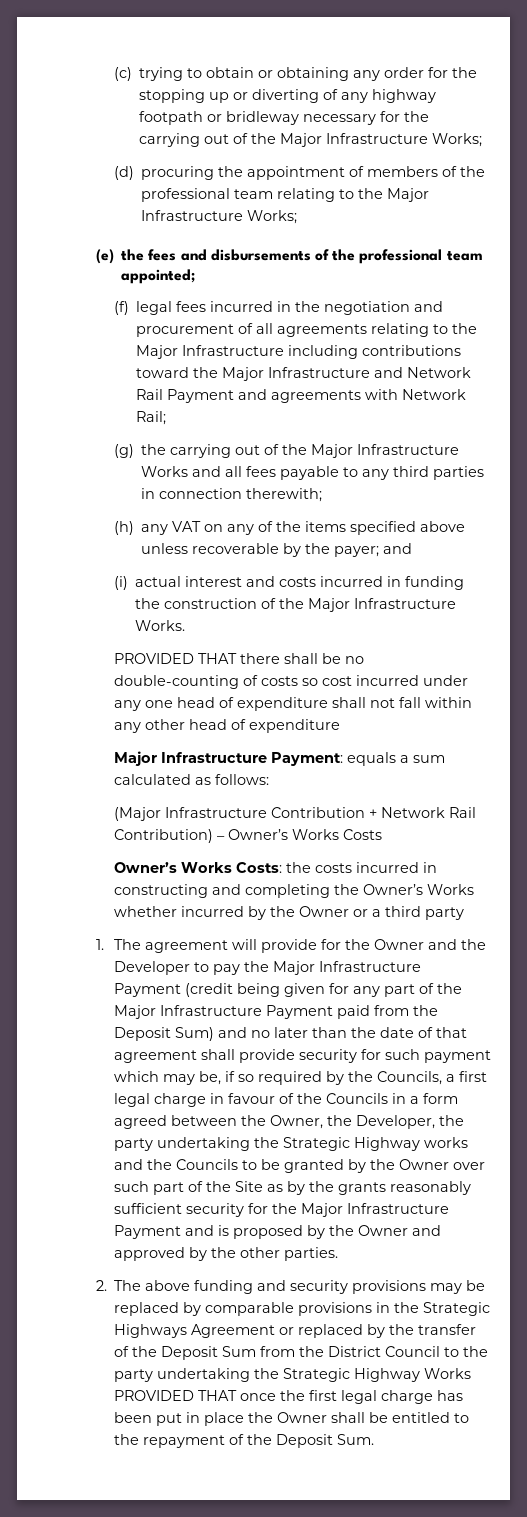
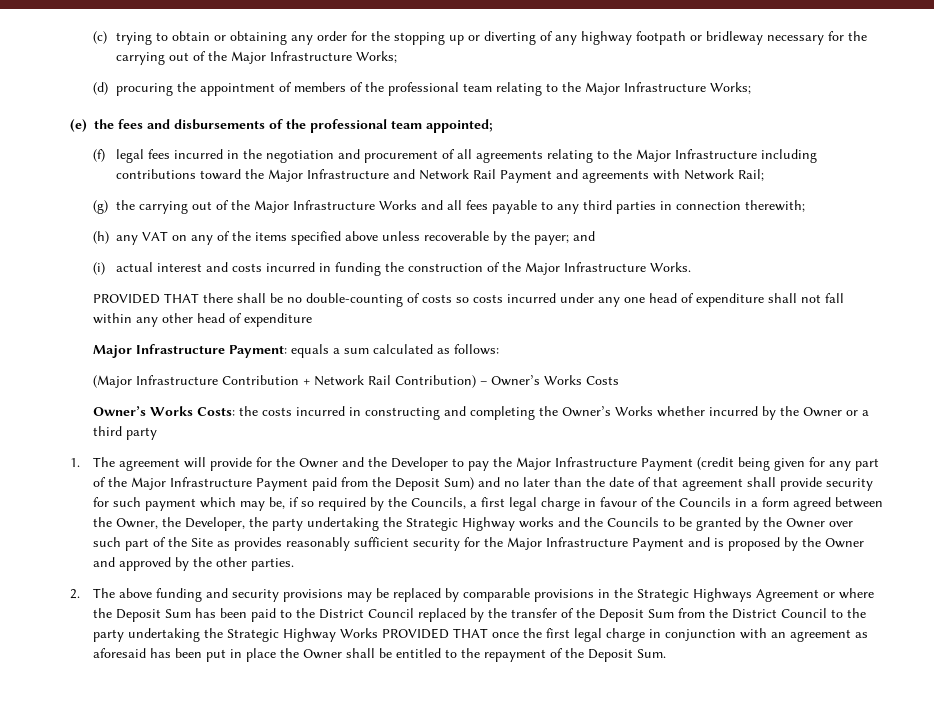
- PROVIDED THAT there shall be no double-counting of costs so cost incurred under any one head of expenditure shall not fall within any other head of expenditure
+ PROVIDED THAT there shall be no double-counting of costs so costs incurred under any one head of expenditure shall not fall within any other head of expenditure
- 1. The agreement will provide for the Owner and the Developer to pay the Major Infrastructure Payment (credit being given for any part of the Major Infrastructure Payment paid from the Deposit Sum) and no later than the date of that agreement shall provide security for such payment which may be, if so required by the Councils, a first legal charge in favour of the Councils in a form agreed between the Owner, the Developer, the party undertaking the Strategic Highway works and the Councils to be granted by the Owner over such part of the Site as by the grants reasonably sufficient security for the Major Infrastructure Payment and is proposed by the Owner and approved by the other parties.
+ 1. The agreement will provide for the Owner and the Developer to pay the Major Infrastructure Payment (credit being given for any part of the Major Infrastructure Payment paid from the Deposit Sum) and no later than the date of that agreement shall provide security for such payment which may be, if so required by the Councils, a first legal charge in favour of the Councils in a form agreed between the Owner, the Developer, the party undertaking the Strategic Highway works and the Councils to be granted by the Owner over such part of the Site as provides reasonably sufficient security for the Major Infrastructure Payment and is proposed by the Owner and approved by the other parties.
- 2. The above funding and security provisions may be replaced by comparable provisions in the Strategic Highways Agreement or replaced by the transfer of the Deposit Sum from the District Council to the party undertaking the Strategic Highway Works PROVIDED THAT once the first legal charge has been put in place the Owner shall be entitled to the repayment of the Deposit Sum.
+ 2. The above funding and security provisions may be replaced by comparable provisions in the Strategic Highways Agreement or where the Deposit Sum has been paid to the District Council replaced by the transfer of the Deposit Sum from the District Council to the party undertaking the Strategic Highway Works PROVIDED THAT once the first legal charge in conjunction with an agreement as aforesaid has been put in place the Owner shall be entitled to the repayment of the Deposit Sum.

